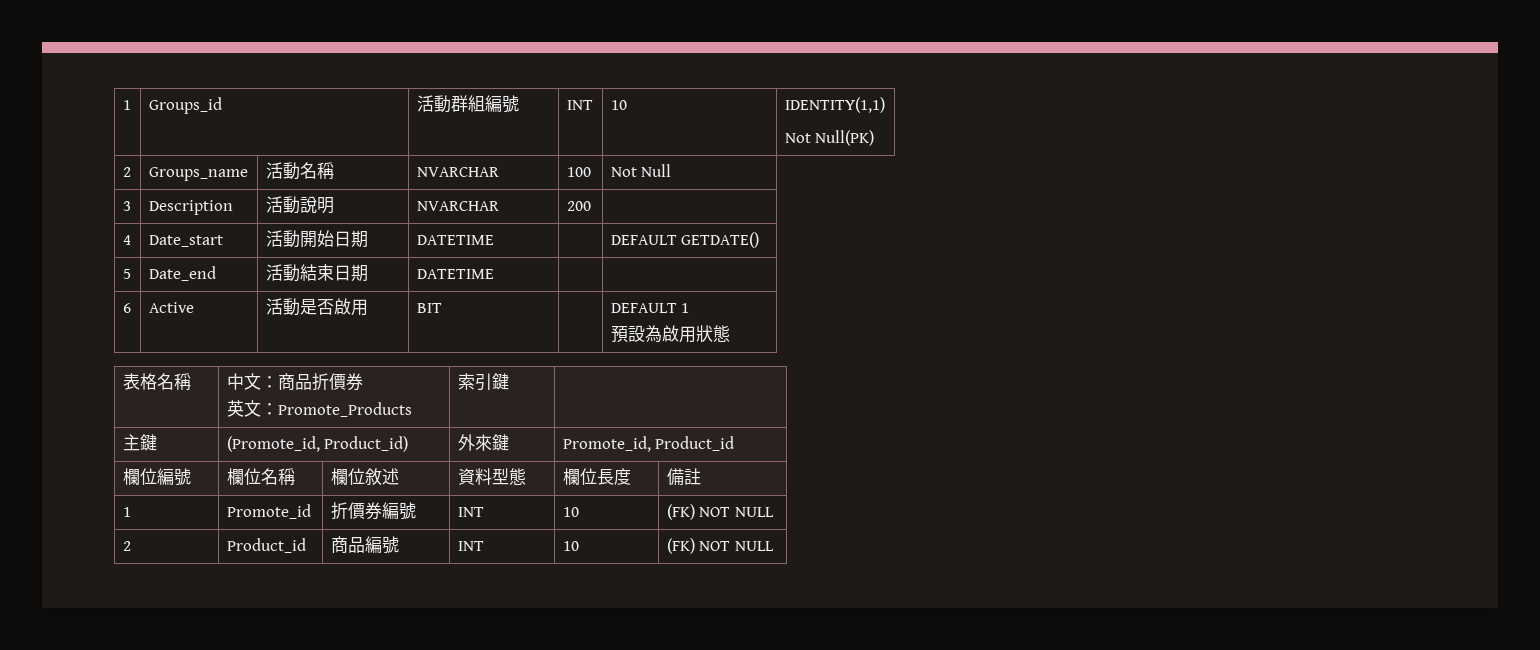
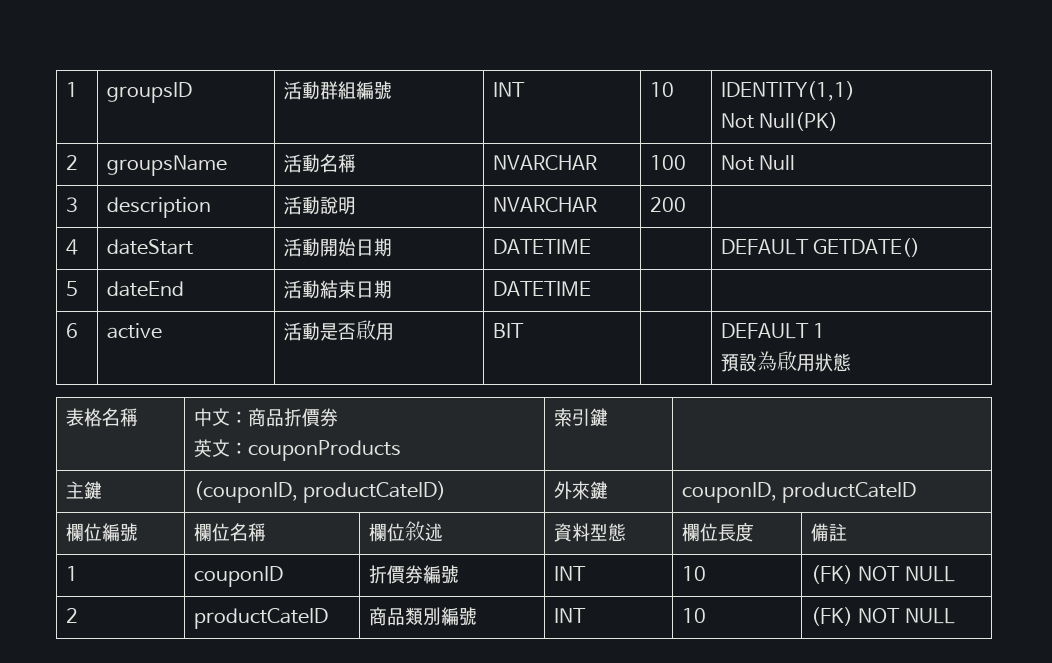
- 1 | Groups_id | 活動群組編號 | INT | 10 | IDENTITY(1,1)
+ 1 | groupsID | 活動群組編號 | INT | 10 | IDENTITY(1,1)
- 2 | Groups_name | 活動名稱 | NVARCHAR | 100 | Not Null
+ 2 | groupsName | 活動名稱 | NVARCHAR | 100 | Not Null
- 3 | Description | 活動說明 | NVARCHAR | 200 |
+ 3 | description | 活動說明 | NVARCHAR | 200 |
- 4 | Date_start | 活動開始日期 | DATETIME | | DEFAULT GETDATE()
+ 4 | dateStart | 活動開始日期 | DATETIME | | DEFAULT GETDATE()
- 5 | Date_end | 活動結束日期 | DATETIME | |
+ 5 | dateEnd | 活動結束日期 | DATETIME | |
- 6 | Active | 活動是否啟用 | BIT | | DEFAULT 1
+ 6 | active | 活動是否啟用 | BIT | | DEFAULT 1
  表格名稱 | 中文：商品折價券
- 英文：Promote_Products | 索引鍵 |
+ 英文：couponProducts | 索引鍵 |
- 主鍵 | (Promote_id, Product_id) | 外來鍵 | Promote_id, Product_id
+ 主鍵 | (couponID, productCateID) | 外來鍵 | couponID, productCateID
- 1 | Promote_id | 折價券編號 | INT | 10 | (FK) NOT NULL
+ 1 | couponID | 折價券編號 | INT | 10 | (FK) NOT NULL
- 2 | Product_id | 商品編號 | INT | 10 | (FK) NOT NULL
+ 2 | productCateID | 商品類別編號 | INT | 10 | (FK) NOT NULL

